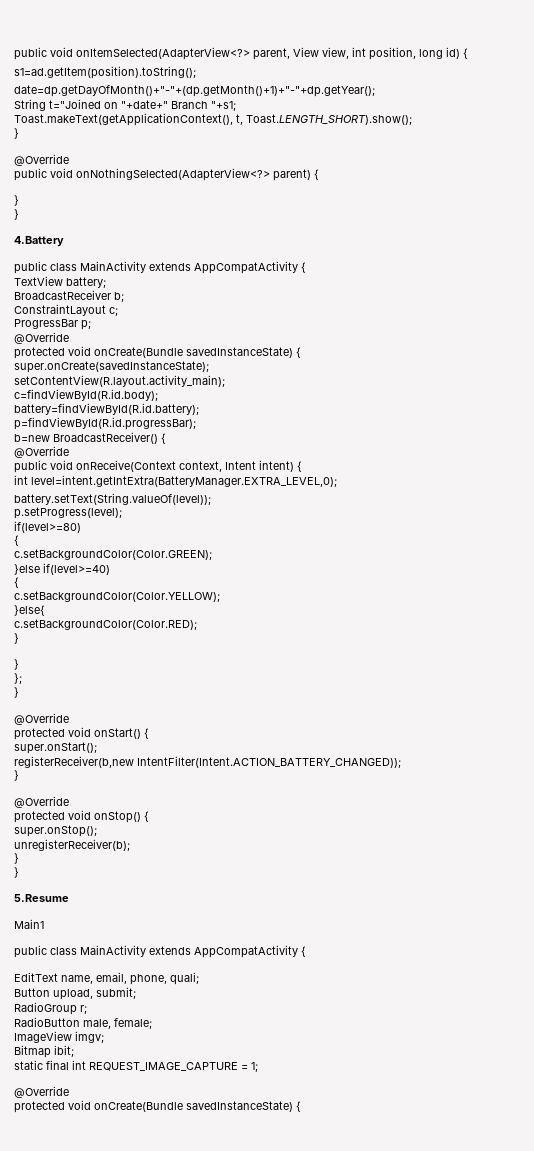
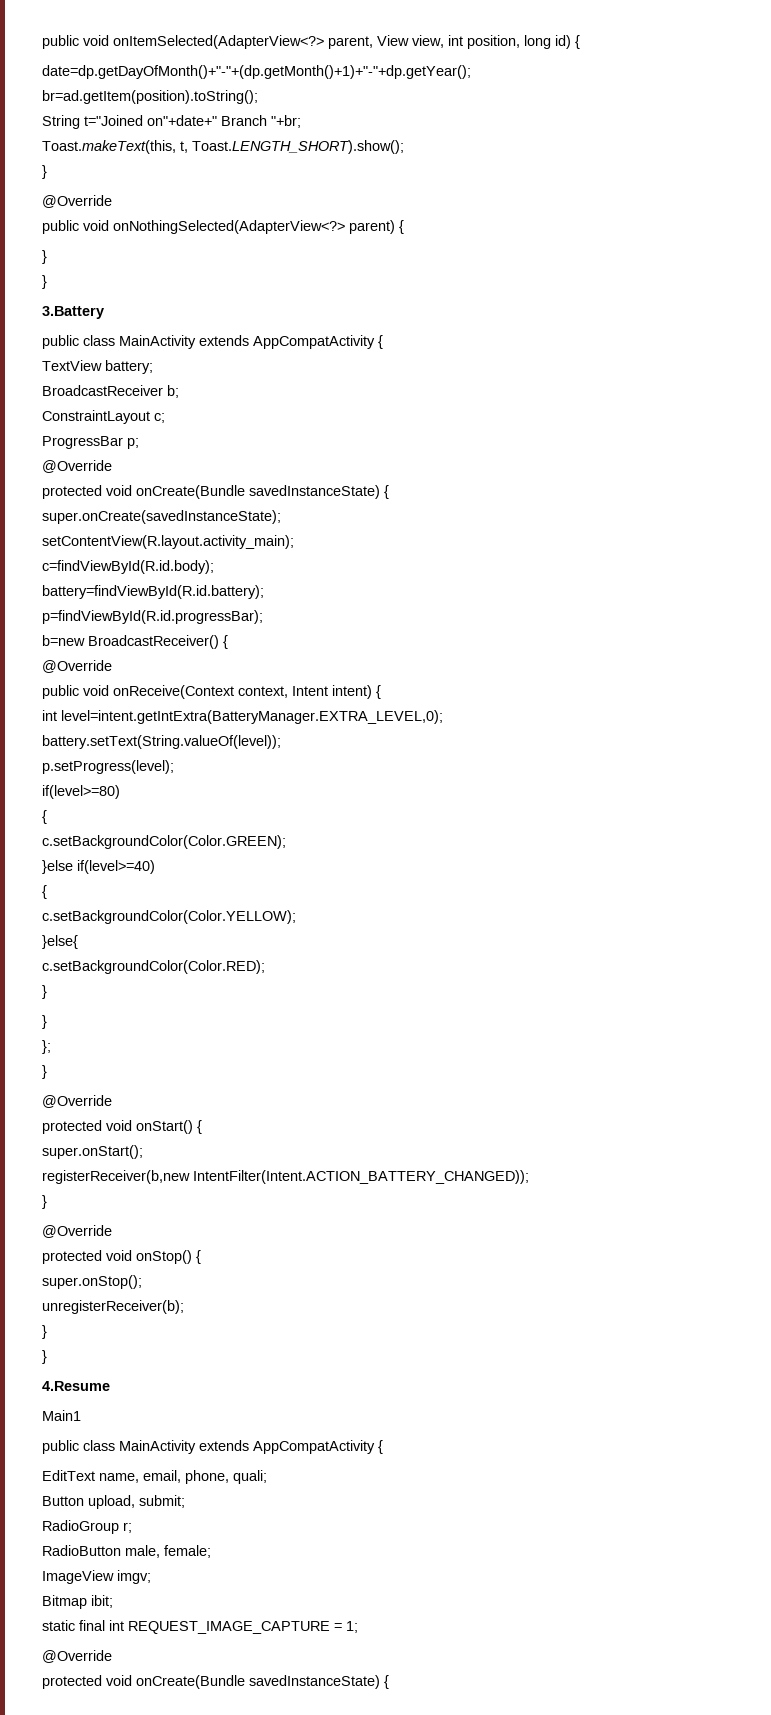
- s1=ad.getItem(position).toString();
  date=dp.getDayOfMonth()+"-"+(dp.getMonth()+1)+"-"+dp.getYear();
+ br=ad.getItem(position).toString();
- String t="Joined on "+date+" Branch "+s1;
- Toast.makeText(getApplicationContext(), t, Toast.LENGTH_SHORT).show();
+ String t="Joined on"+date+" Branch "+br;
+ Toast.makeText(this, t, Toast.LENGTH_SHORT).show();
- 4.Battery
+ 3.Battery
- 5.Resume
+ 4.Resume

